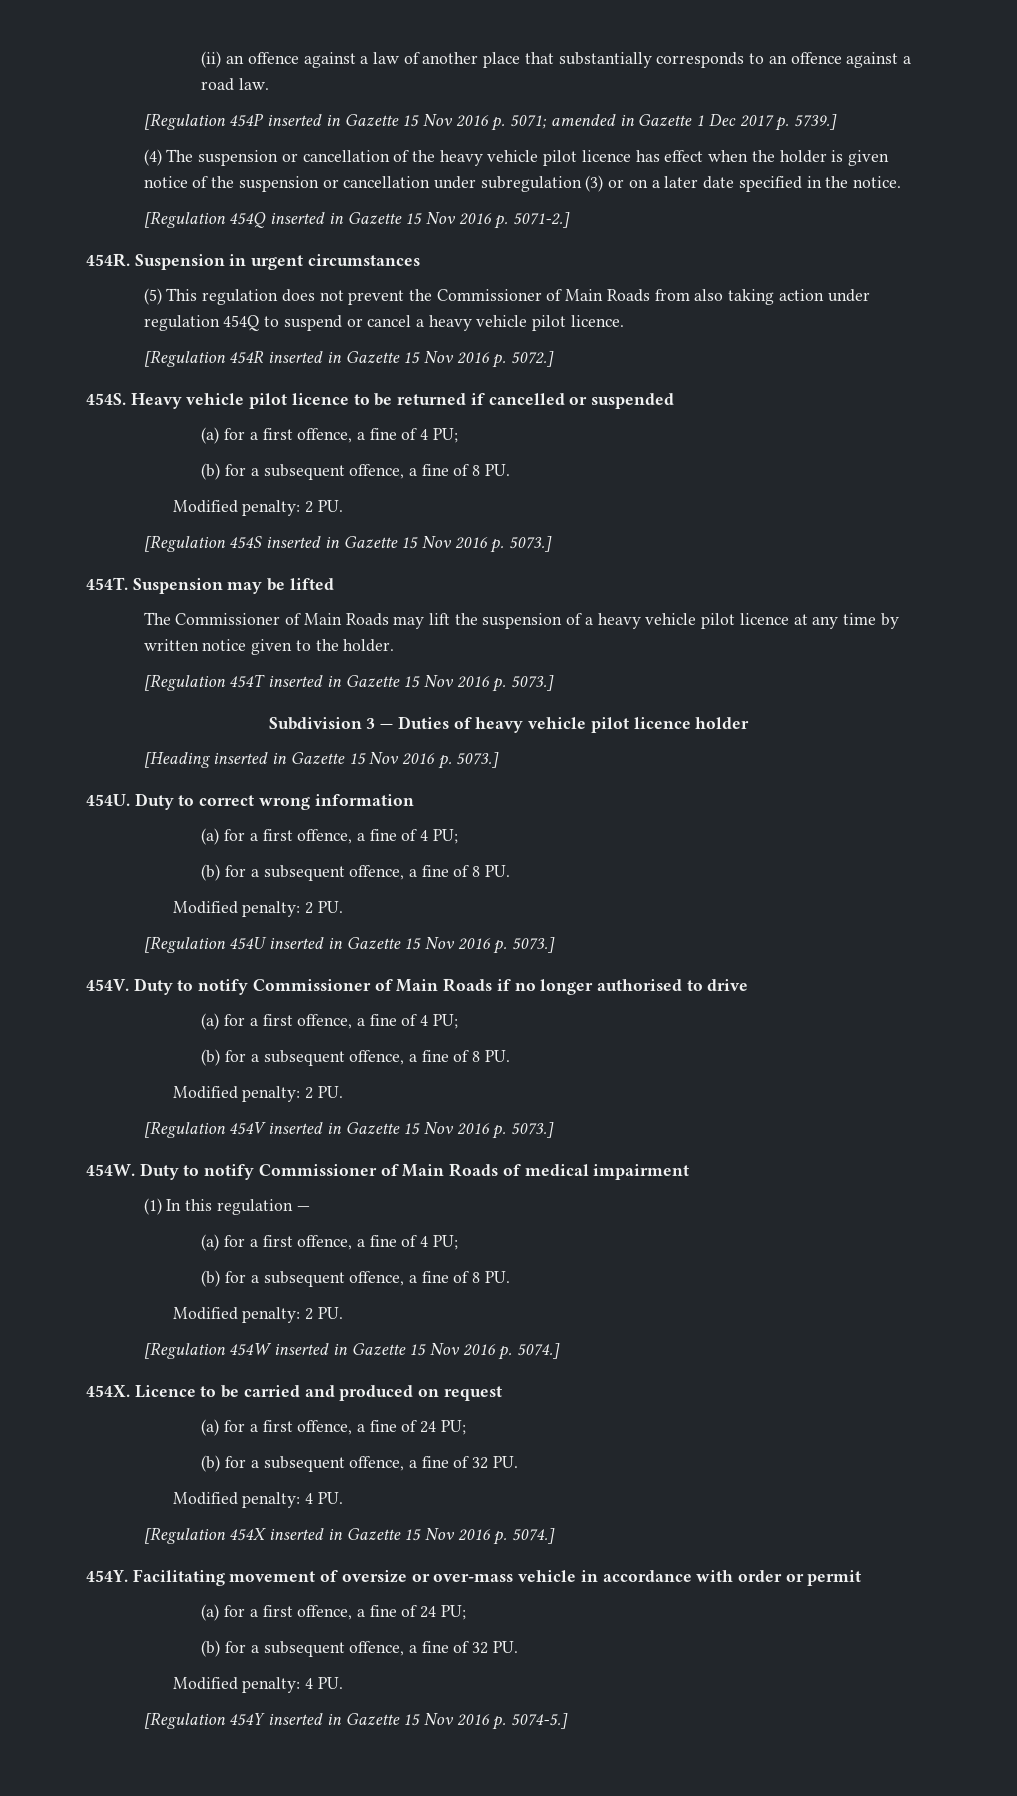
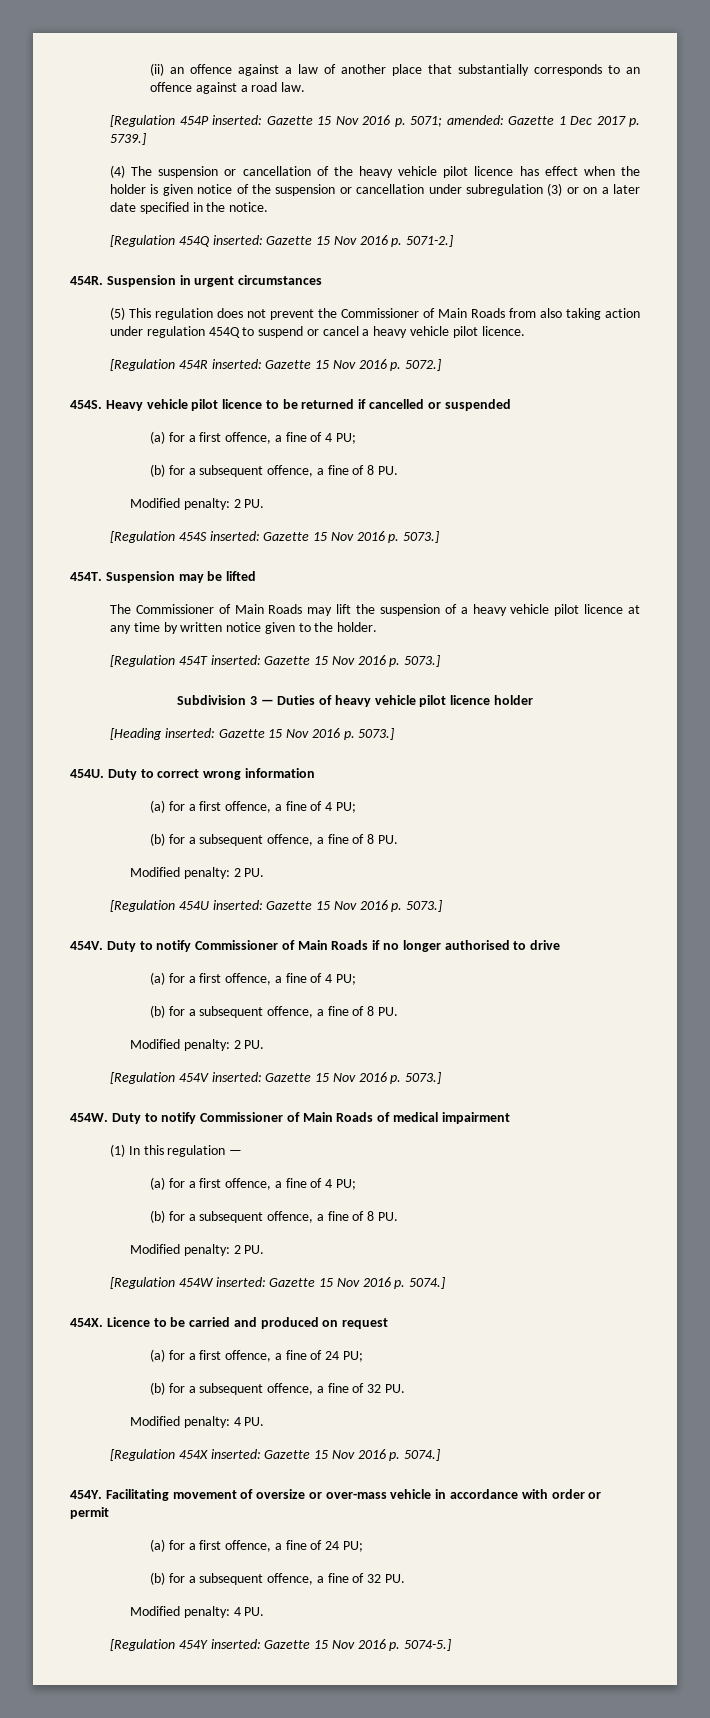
- [Regulation 454P inserted in Gazette 15 Nov 2016 p. 5071; amended in Gazette 1 Dec 2017 p. 5739.]
+ [Regulation 454P inserted: Gazette 15 Nov 2016 p. 5071; amended: Gazette 1 Dec 2017 p. 5739.]
- [Regulation 454Q inserted in Gazette 15 Nov 2016 p. 5071-2.]
+ [Regulation 454Q inserted: Gazette 15 Nov 2016 p. 5071-2.]
- [Regulation 454R inserted in Gazette 15 Nov 2016 p. 5072.]
+ [Regulation 454R inserted: Gazette 15 Nov 2016 p. 5072.]
- [Regulation 454S inserted in Gazette 15 Nov 2016 p. 5073.]
+ [Regulation 454S inserted: Gazette 15 Nov 2016 p. 5073.]
- [Regulation 454T inserted in Gazette 15 Nov 2016 p. 5073.]
+ [Regulation 454T inserted: Gazette 15 Nov 2016 p. 5073.]
- [Heading inserted in Gazette 15 Nov 2016 p. 5073.]
+ [Heading inserted: Gazette 15 Nov 2016 p. 5073.]
- [Regulation 454U inserted in Gazette 15 Nov 2016 p. 5073.]
+ [Regulation 454U inserted: Gazette 15 Nov 2016 p. 5073.]
- [Regulation 454V inserted in Gazette 15 Nov 2016 p. 5073.]
+ [Regulation 454V inserted: Gazette 15 Nov 2016 p. 5073.]
- [Regulation 454W inserted in Gazette 15 Nov 2016 p. 5074.]
+ [Regulation 454W inserted: Gazette 15 Nov 2016 p. 5074.]
- [Regulation 454X inserted in Gazette 15 Nov 2016 p. 5074.]
+ [Regulation 454X inserted: Gazette 15 Nov 2016 p. 5074.]
- [Regulation 454Y inserted in Gazette 15 Nov 2016 p. 5074-5.]
+ [Regulation 454Y inserted: Gazette 15 Nov 2016 p. 5074-5.]

